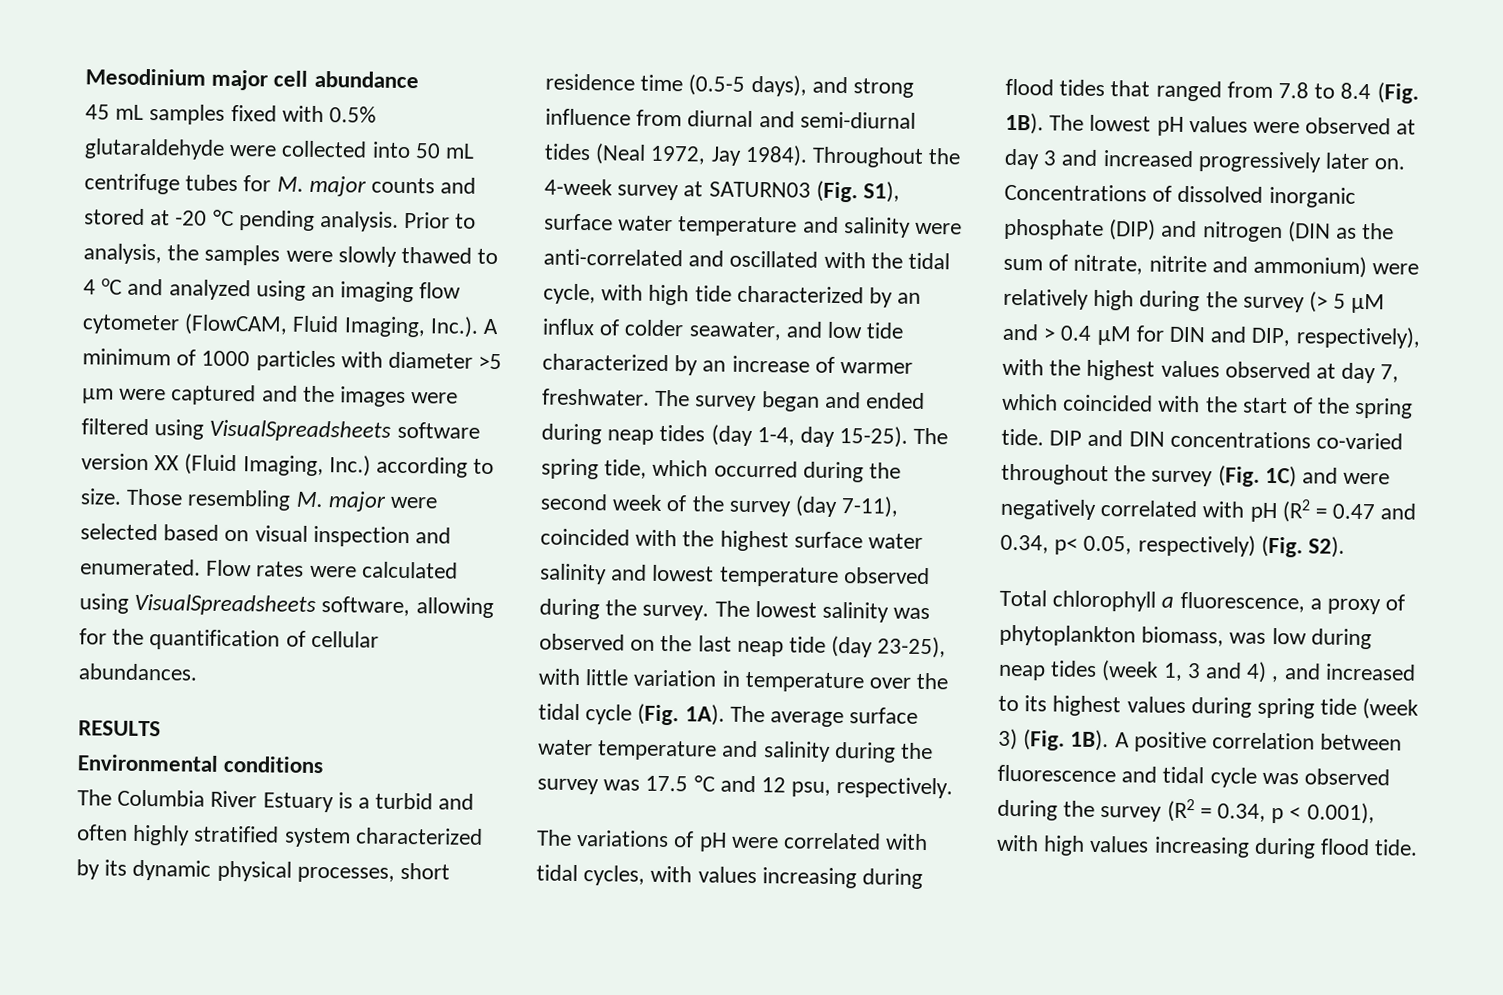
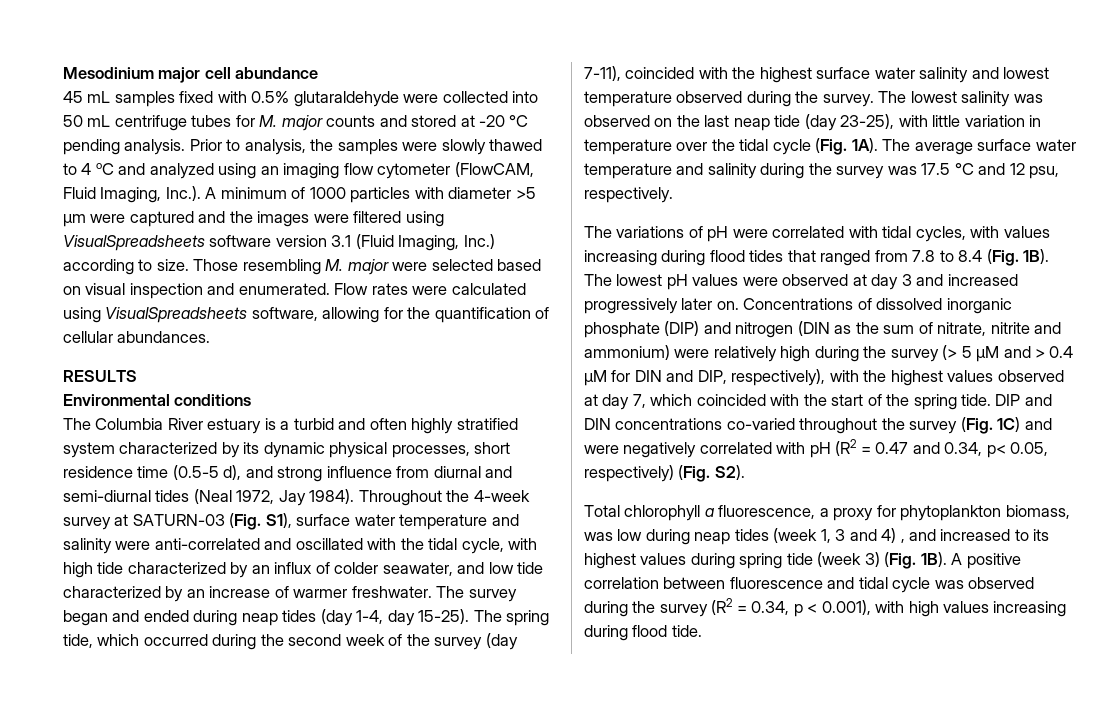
- Prior to analysis, the samples were slowly thawed to 4 oC and analyzed using an imaging flow cytometer (FlowCAM, Fluid Imaging, Inc.). A minimum of 1000 particles with diameter >5 μm were captured and the images were filtered using VisualSpreadsheets software version XX (Fluid Imaging, Inc.) according to size.
+ Prior to analysis, the samples were slowly thawed to 4 oC and analyzed using an imaging flow cytometer (FlowCAM, Fluid Imaging, Inc.). A minimum of 1000 particles with diameter >5 μm were captured and the images were filtered using VisualSpreadsheets software version 3.1 (Fluid Imaging, Inc.) according to size.
- The Columbia River Estuary is a turbid and often highly stratified system characterized by its dynamic physical processes, short residence time (0.5-5 days), and strong influence from diurnal and semi-diurnal tides (Neal 1972, Jay 1984).
+ The Columbia River estuary is a turbid and often highly stratified system characterized by its dynamic physical processes, short residence time (0.5-5 d), and strong influence from diurnal and semi-diurnal tides (Neal 1972, Jay 1984).
- Throughout the 4-week survey at SATURN03 (Fig. S1), surface water temperature and salinity were anti-correlated and oscillated with the tidal cycle, with high tide characterized by an influx of colder seawater, and low tide characterized by an increase of warmer freshwater.
+ Throughout the 4-week survey at SATURN-03 (Fig. S1), surface water temperature and salinity were anti-correlated and oscillated with the tidal cycle, with high tide characterized by an influx of colder seawater, and low tide characterized by an increase of warmer freshwater.
- Total chlorophyll a fluorescence, a proxy of phytoplankton biomass, was low during neap tides (week 1, 3 and 4) , and increased to its highest values during spring tide (week 3) (Fig. 1B).
+ Total chlorophyll a fluorescence, a proxy for phytoplankton biomass, was low during neap tides (week 1, 3 and 4) , and increased to its highest values during spring tide (week 3) (Fig. 1B).

